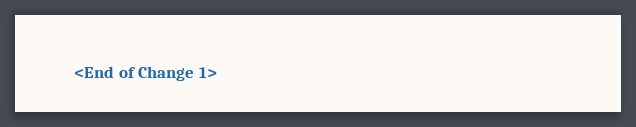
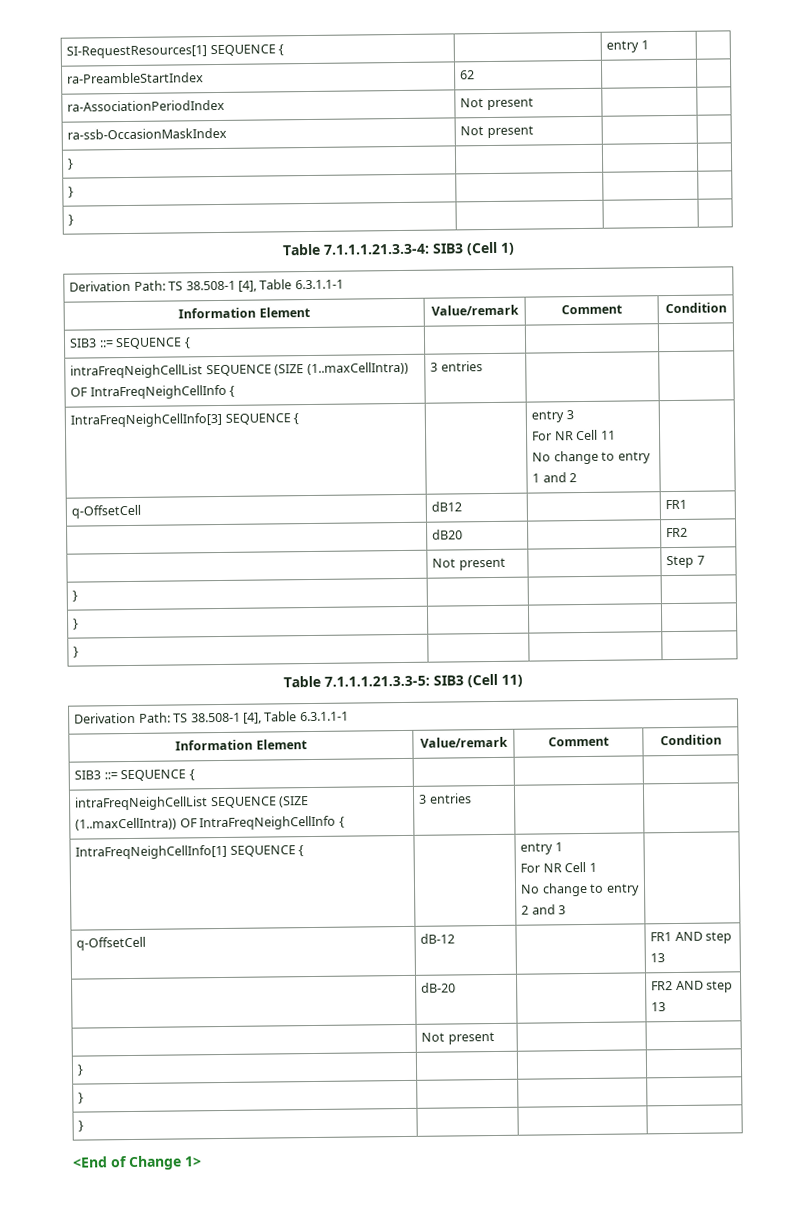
+ SI-RequestResources[1] SEQUENCE { | | entry 1 |
+ ra-PreambleStartIndex | 62 | |
+ ra-AssociationPeriodIndex | Not present | |
+ ra-ssb-OccasionMaskIndex | Not present | |
+ } | | |
+ } | | |
+ } | | |
+ Table 7.1.1.1.21.3.3-4: SIB3 (Cell 1)
+ Derivation Path: TS 38.508-1 [4], Table 6.3.1.1-1
+ Information Element | Value/remark | Comment | Condition
+ SIB3 ::= SEQUENCE { | | |
+ intraFreqNeighCellList SEQUENCE (SIZE (1..maxCellIntra)) OF IntraFreqNeighCellInfo { | 3 entries | |
+ IntraFreqNeighCellInfo[3] SEQUENCE { | | entry 3
+ For NR Cell 11
+ No change to entry 1 and 2 |
+ q-OffsetCell | dB12 | | FR1
+ | dB20 | | FR2
+ | Not present | | Step 7
+ } | | |
+ } | | |
+ } | | |
+ Table 7.1.1.1.21.3.3-5: SIB3 (Cell 11)
+ Derivation Path: TS 38.508-1 [4], Table 6.3.1.1-1
+ Information Element | Value/remark | Comment | Condition
+ SIB3 ::= SEQUENCE { | | |
+ intraFreqNeighCellList SEQUENCE (SIZE (1..maxCellIntra)) OF IntraFreqNeighCellInfo { | 3 entries | |
+ IntraFreqNeighCellInfo[1] SEQUENCE { | | entry 1
+ For NR Cell 1
+ No change to entry 2 and 3 |
+ q-OffsetCell | dB-12 | | FR1 AND step 13
+ | dB-20 | | FR2 AND step 13
+ | Not present | |
+ } | | |
+ } | | |
+ } | | |

